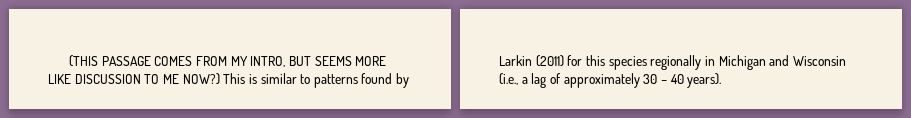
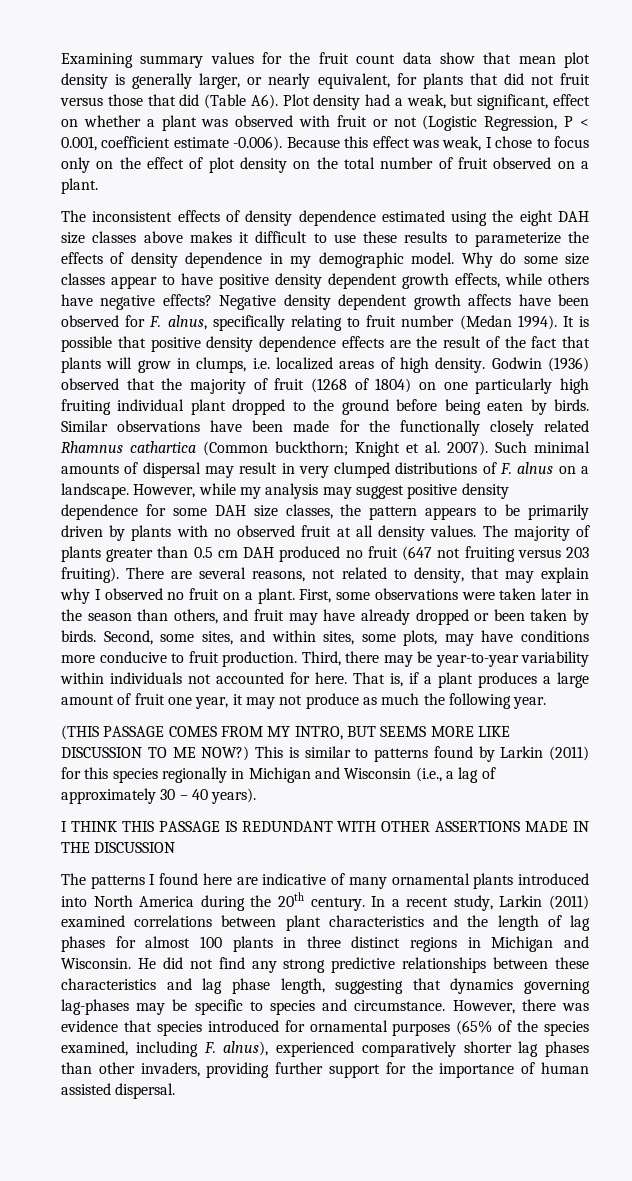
+ Examining summary values for the fruit count data show that mean plot density is generally larger, or nearly equivalent, for plants that did not fruit versus those that did (Table A6). Plot density had a weak, but significant, effect on whether a plant was observed with fruit or not (Logistic Regression, P < 0.001, coefficient estimate -0.006). Because this effect was weak, I chose to focus only on the effect of plot density on the total number of fruit observed on a plant.
+ The inconsistent effects of density dependence estimated using the eight DAH size classes above makes it difficult to use these results to parameterize the effects of density dependence in my demographic model. Why do some size classes appear to have positive density dependent growth effects, while others have negative effects? Negative density dependent growth affects have been observed for F. alnus, specifically relating to fruit number (Medan 1994). It is possible that positive density dependence effects are the result of the fact that plants will grow in clumps, i.e. localized areas of high density. Godwin (1936) observed that the majority of fruit (1268 of 1804) on one particularly high fruiting individual plant dropped to the ground before being eaten by birds. Similar observations have been made for the functionally closely related Rhamnus cathartica (Common buckthorn; Knight et al. 2007). Such minimal amounts of dispersal may result in very clumped distributions of F. alnus on a landscape. However, while my analysis may suggest positive density dependence for some DAH size classes, the pattern appears to be primarily driven by plants with no observed fruit at all density values. The majority of plants greater than 0.5 cm DAH produced no fruit (647 not fruiting versus 203 fruiting). There are several reasons, not related to density, that may explain why I observed no fruit on a plant. First, some observations were taken later in the season than others, and fruit may have already dropped or been taken by birds. Second, some sites, and within sites, some plots, may have conditions more conducive to fruit production. Third, there may be year-to-year variability within individuals not accounted for here. That is, if a plant produces a large amount of fruit one year, it may not produce as much the following year.
+ I THINK THIS PASSAGE IS REDUNDANT WITH OTHER ASSERTIONS MADE IN THE DISCUSSION
+ The patterns I found here are indicative of many ornamental plants introduced into North America during the 20th century. In a recent study, Larkin (2011) examined correlations between plant characteristics and the length of lag phases for almost 100 plants in three distinct regions in Michigan and Wisconsin. He did not find any strong predictive relationships between these characteristics and lag phase length, suggesting that dynamics governing lag-phases may be specific to species and circumstance. However, there was evidence that species introduced for ornamental purposes (65% of the species examined, including F. alnus), experienced comparatively shorter lag phases than other invaders, providing further support for the importance of human assisted dispersal.

